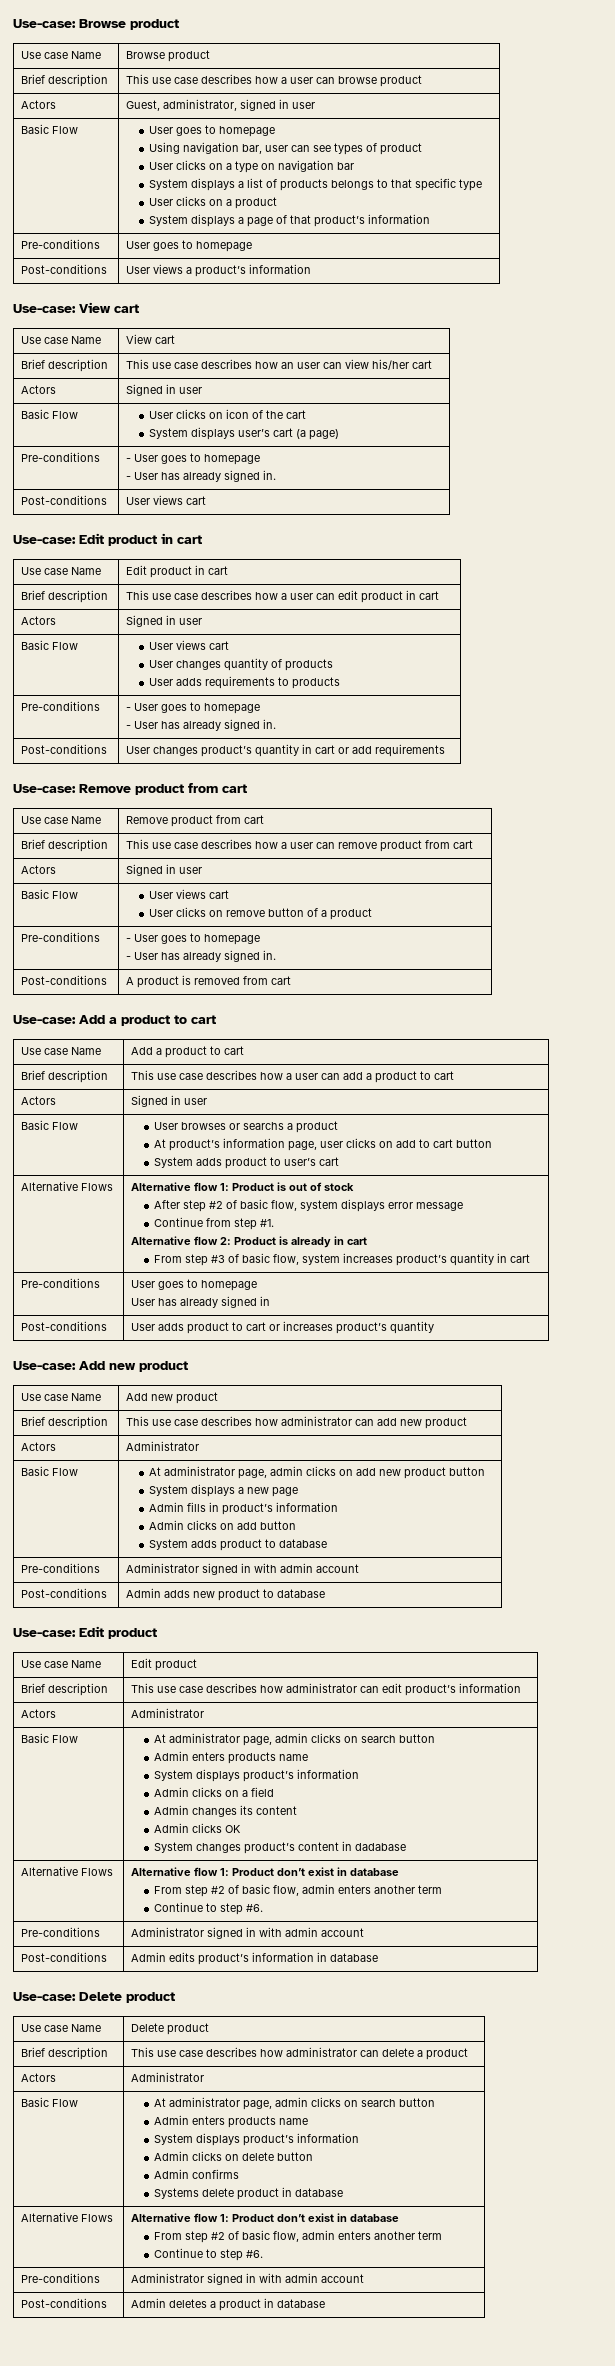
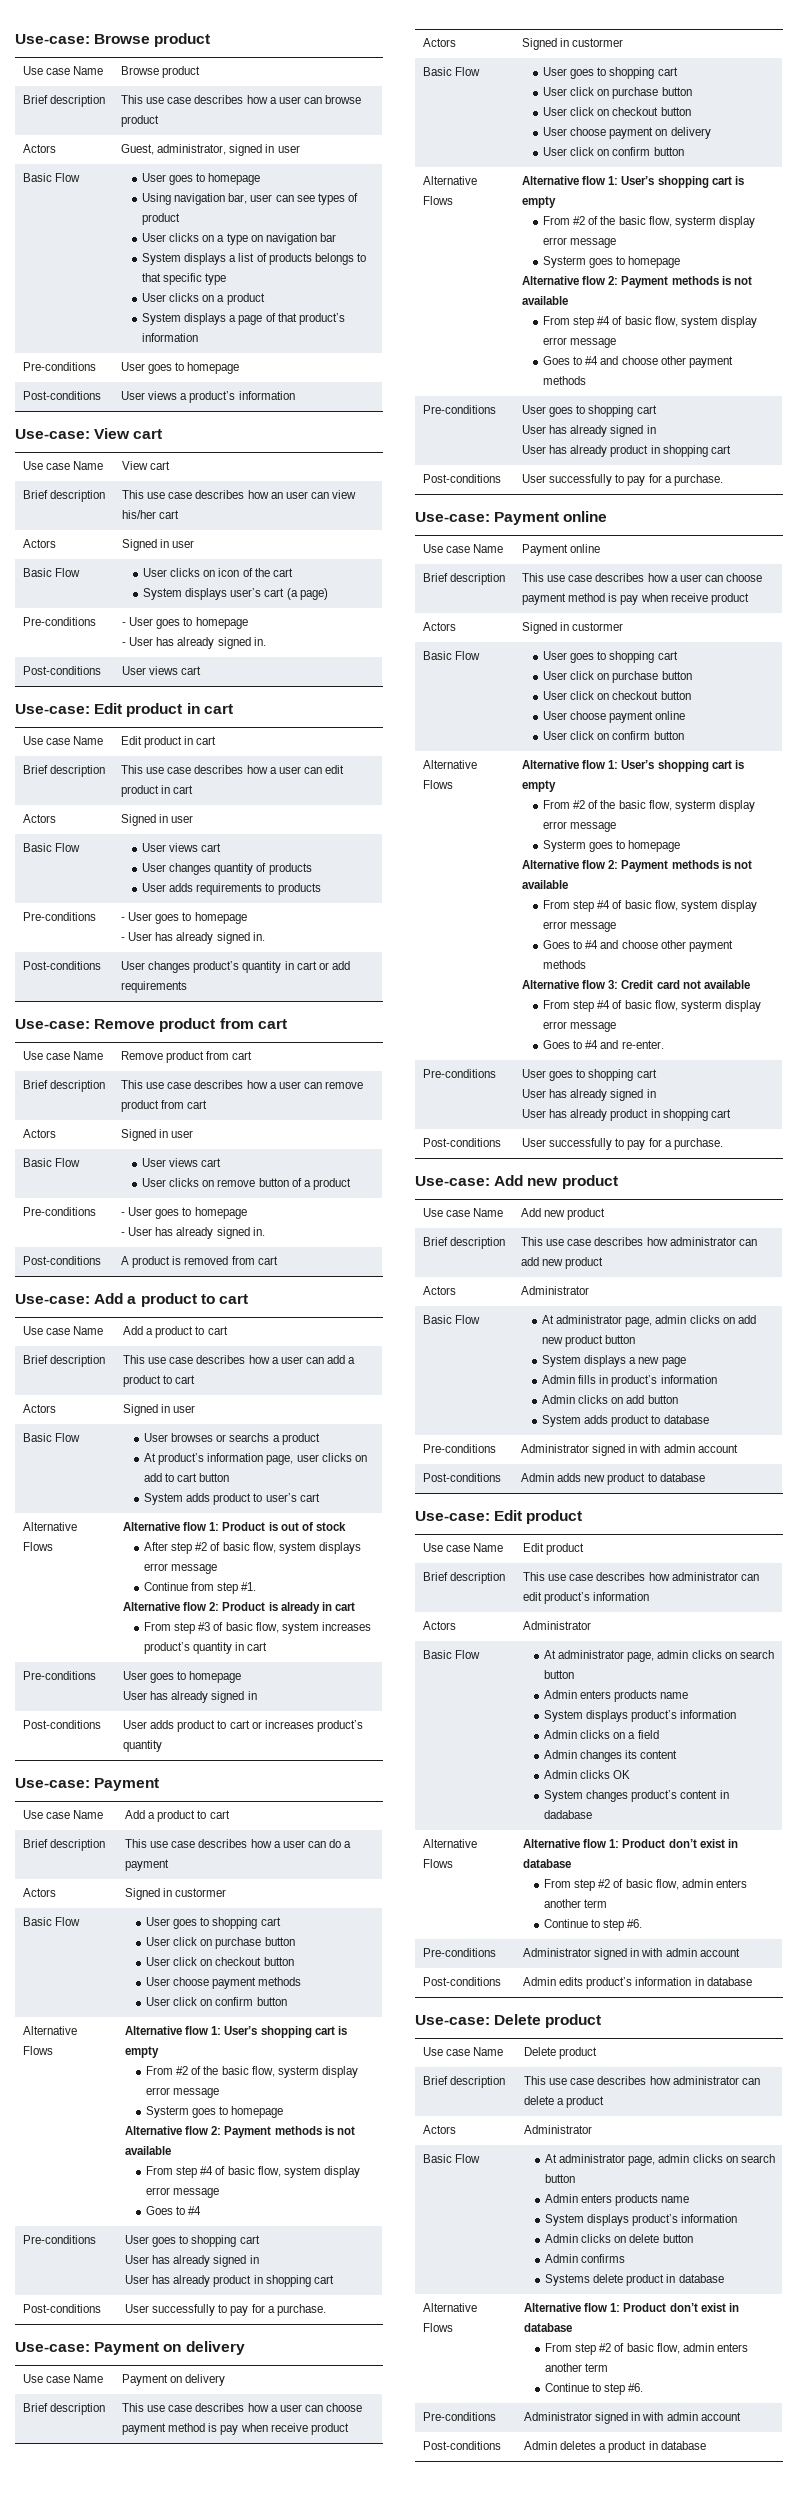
  Post-conditions | User adds product to cart or increases product’s quantity
+ Use-case: Payment
+ Use case Name | Add a product to cart
+ Brief description | This use case describes how a user can do a payment
+ Actors | Signed in custormer
+ Basic Flow | User goes to shopping cart
+ User click on purchase button
+ User click on checkout button
+ User choose payment methods
+ User click on confirm button
+ Alternative Flows | Alternative flow 1: User’s shopping cart is empty
+ From #2 of the basic flow, systerm display error message
+ Systerm goes to homepage
+ Alternative flow 2: Payment methods is not available
+ From step #4 of basic flow, system display error message
+ Goes to #4
+ Pre-conditions | User goes to shopping cart
+ User has already signed in
+ User has already product in shopping cart
+ Post-conditions | User successfully to pay for a purchase.
+ Use-case: Payment on delivery
+ Use case Name | Payment on delivery
+ Brief description | This use case describes how a user can choose payment method is pay when receive product
+ Actors | Signed in custormer
+ Basic Flow | User goes to shopping cart
+ User click on purchase button
+ User click on checkout button
+ User choose payment on delivery
+ User click on confirm button
+ Alternative Flows | Alternative flow 1: User’s shopping cart is empty
+ From #2 of the basic flow, systerm display error message
+ Systerm goes to homepage
+ Alternative flow 2: Payment methods is not available
+ From step #4 of basic flow, system display error message
+ Goes to #4 and choose other payment methods
+ Pre-conditions | User goes to shopping cart
+ User has already signed in
+ User has already product in shopping cart
+ Post-conditions | User successfully to pay for a purchase.
+ Use-case: Payment online
+ Use case Name | Payment online
+ Brief description | This use case describes how a user can choose payment method is pay when receive product
+ Actors | Signed in custormer
+ Basic Flow | User goes to shopping cart
+ User click on purchase button
+ User click on checkout button
+ User choose payment online
+ User click on confirm button
+ Alternative Flows | Alternative flow 1: User’s shopping cart is empty
+ From #2 of the basic flow, systerm display error message
+ Systerm goes to homepage
+ Alternative flow 2: Payment methods is not available
+ From step #4 of basic flow, system display error message
+ Goes to #4 and choose other payment methods
+ Alternative flow 3: Credit card not available
+ From step #4 of basic flow, systerm display error message
+ Goes to #4 and re-enter.
+ Pre-conditions | User goes to shopping cart
+ User has already signed in
+ User has already product in shopping cart
+ Post-conditions | User successfully to pay for a purchase.

